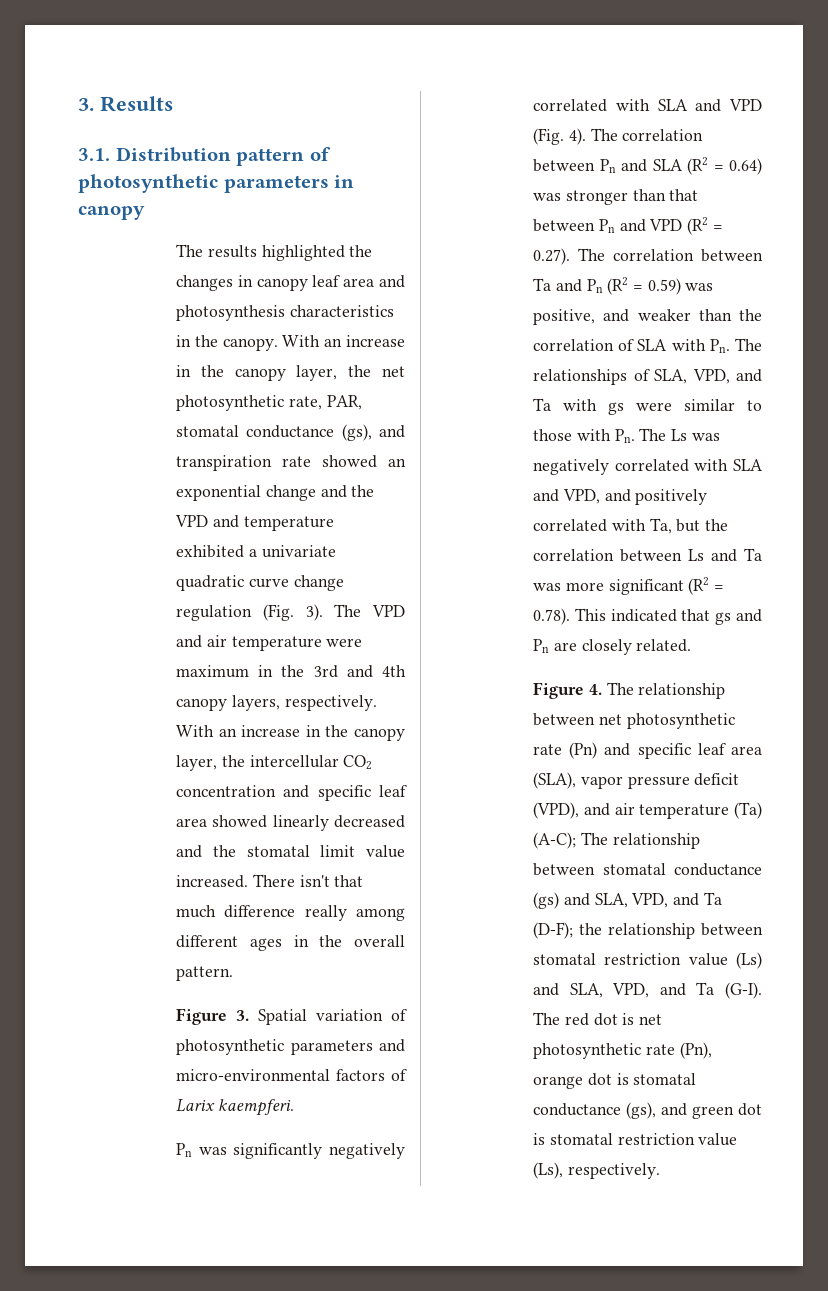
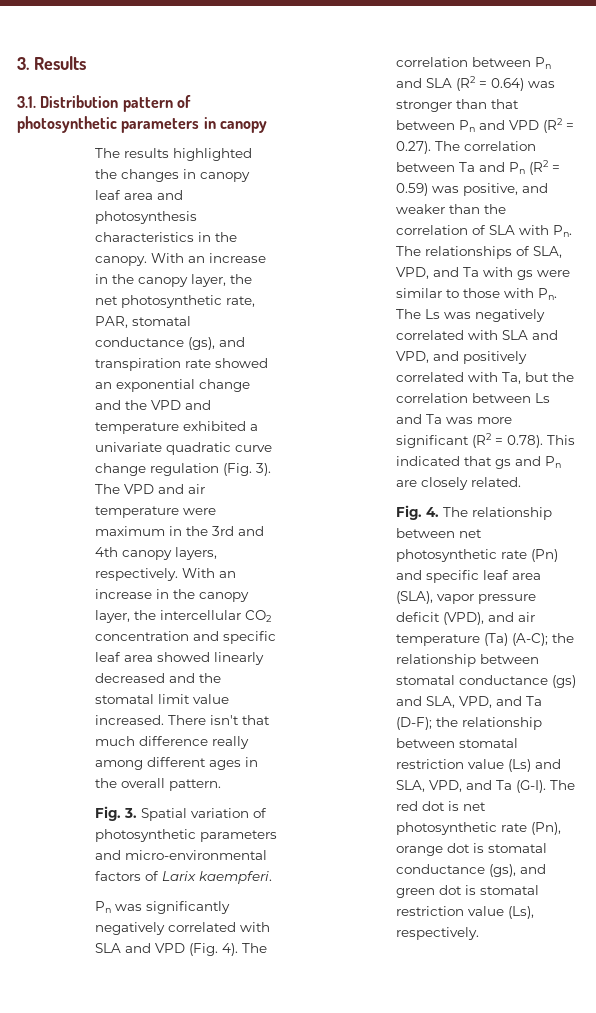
- Figure 3. Spatial variation of photosynthetic parameters and micro-environmental factors of Larix kaempferi.
+ Fig. 3. Spatial variation of photosynthetic parameters and micro-environmental factors of Larix kaempferi.
- Figure 4. The relationship between net photosynthetic rate (Pn) and specific leaf area (SLA), vapor pressure deficit (VPD), and air temperature (Ta) (A-C); The relationship between stomatal conductance (gs) and SLA, VPD, and Ta (D-F); the relationship between stomatal restriction value (Ls) and SLA, VPD, and Ta (G-I).
+ Fig. 4. The relationship between net photosynthetic rate (Pn) and specific leaf area (SLA), vapor pressure deficit (VPD), and air temperature (Ta) (A-C); the relationship between stomatal conductance (gs) and SLA, VPD, and Ta (D-F); the relationship between stomatal restriction value (Ls) and SLA, VPD, and Ta (G-I).

